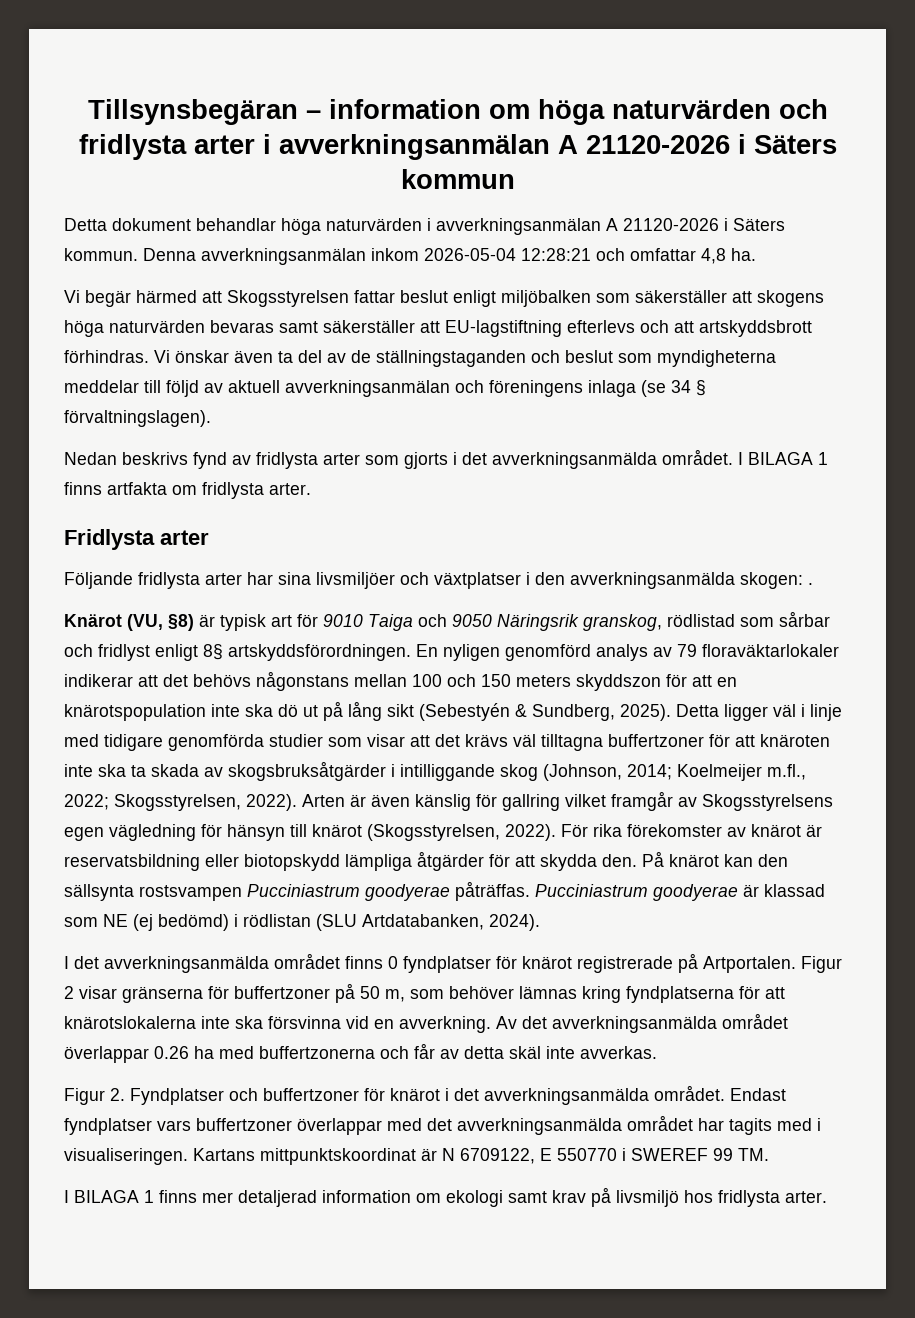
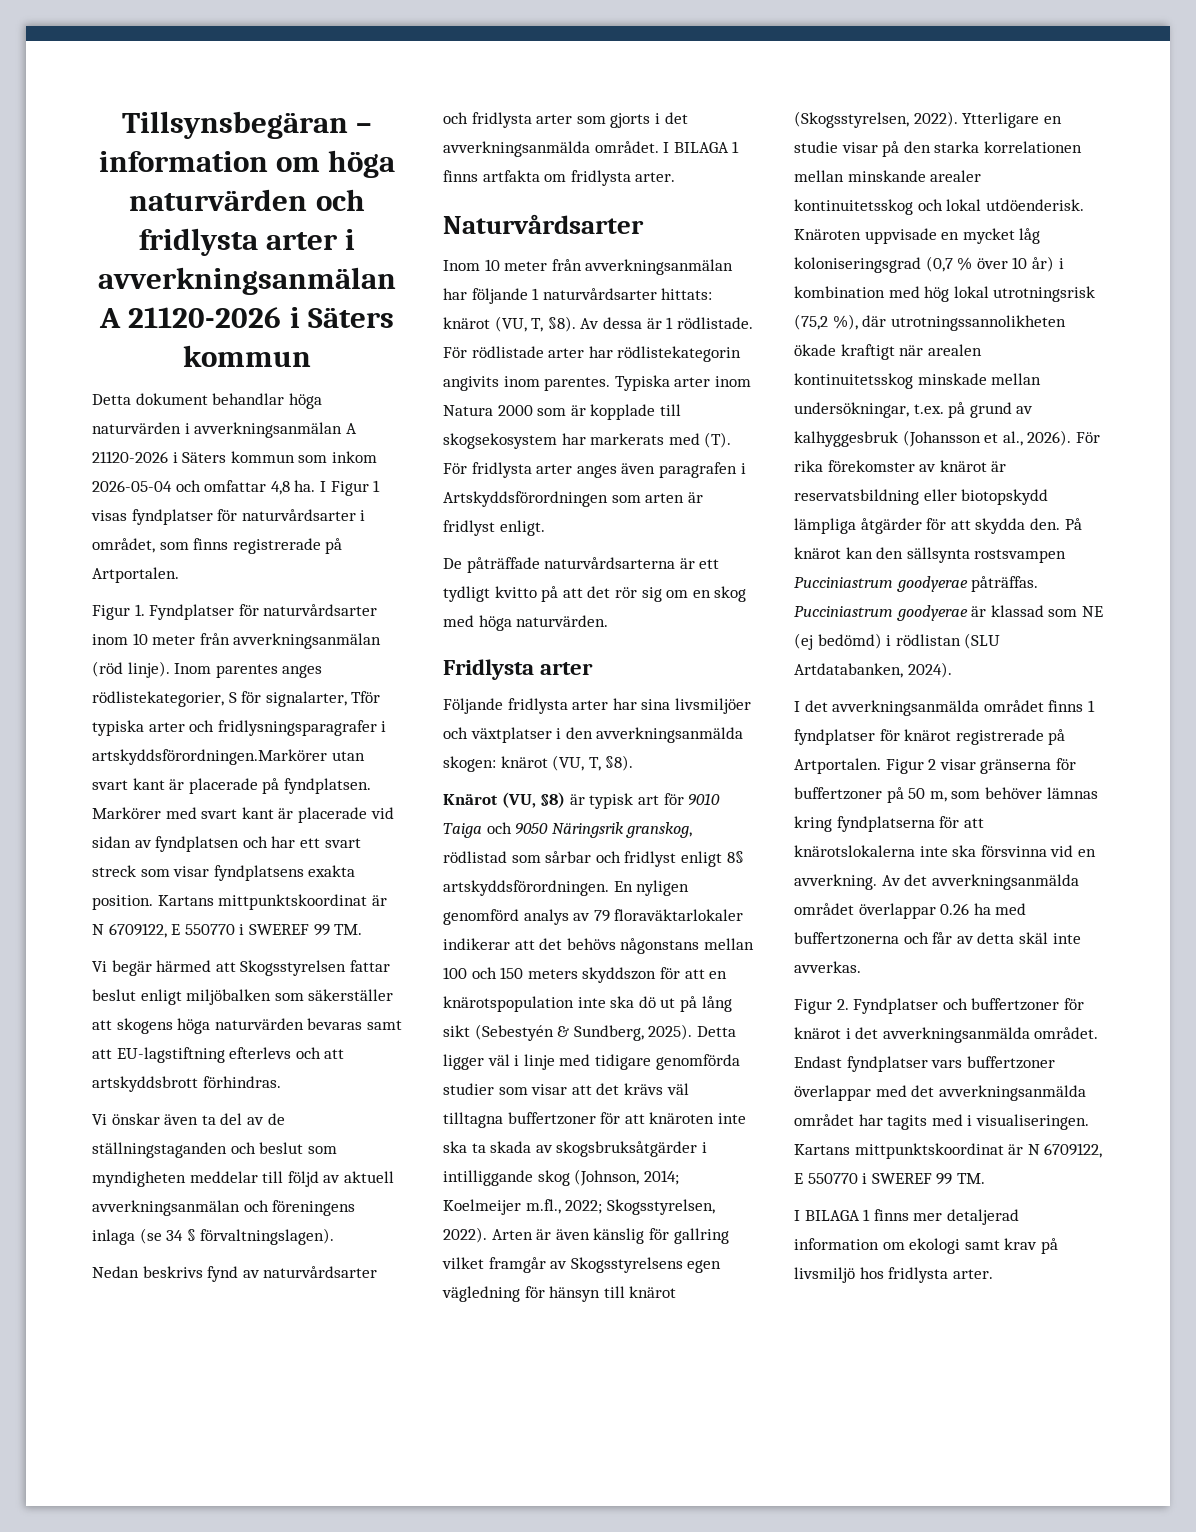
- Detta dokument behandlar höga naturvärden i avverkningsanmälan A 21120-2026 i Säters kommun. Denna avverkningsanmälan inkom 2026-05-04 12:28:21 och omfattar 4,8 ha.
+ Detta dokument behandlar höga naturvärden i avverkningsanmälan A 21120-2026 i Säters kommun som inkom 2026-05-04 och omfattar 4,8 ha. I Figur 1 visas fyndplatser för naturvårdsarter i området, som finns registrerade på Artportalen.
+ Figur 1. Fyndplatser för naturvårdsarter inom 10 meter från avverkningsanmälan (röd linje). Inom parentes anges rödlistekategorier, S för signalarter, Tför typiska arter och fridlysningsparagrafer i artskyddsförordningen.Markörer utan svart kant är placerade på fyndplatsen. Markörer med svart kant är placerade vid sidan av fyndplatsen och har ett svart streck som visar fyndplatsens exakta position. Kartans mittpunktskoordinat är N 6709122, E 550770 i SWEREF 99 TM.
- Vi begär härmed att Skogsstyrelsen fattar beslut enligt miljöbalken som säkerställer att skogens höga naturvärden bevaras samt säkerställer att EU-lagstiftning efterlevs och att artskyddsbrott förhindras. Vi önskar även ta del av de ställningstaganden och beslut som myndigheterna meddelar till följd av aktuell avverkningsanmälan och föreningens inlaga (se 34 § förvaltningslagen).
+ Vi begär härmed att Skogsstyrelsen fattar beslut enligt miljöbalken som säkerställer att skogens höga naturvärden bevaras samt att EU-lagstiftning efterlevs och att artskyddsbrott förhindras.
+ Vi önskar även ta del av de ställningstaganden och beslut som myndigheten meddelar till följd av aktuell avverkningsanmälan och föreningens inlaga (se 34 § förvaltningslagen).
- Nedan beskrivs fynd av fridlysta arter som gjorts i det avverkningsanmälda området.
+ Nedan beskrivs fynd av naturvårdsarter och fridlysta arter som gjorts i det avverkningsanmälda området.
+ Naturvårdsarter
+ Inom 10 meter från avverkningsanmälan har följande 1 naturvårdsarter hittats: knärot (VU, T, §8). Av dessa är 1 rödlistade. För rödlistade arter har rödlistekategorin angivits inom parentes. Typiska arter inom Natura 2000 som är kopplade till skogsekosystem har markerats med (T). För fridlysta arter anges även paragrafen i Artskyddsförordningen som arten är fridlyst enligt.
+ De påträffade naturvårdsarterna är ett tydligt kvitto på att det rör sig om en skog med höga naturvärden.
- Följande fridlysta arter har sina livsmiljöer och växtplatser i den avverkningsanmälda skogen: .
+ Följande fridlysta arter har sina livsmiljöer och växtplatser i den avverkningsanmälda skogen: knärot (VU, T, §8).
+ Ytterligare en studie visar på den starka korrelationen mellan minskande arealer kontinuitetsskog och lokal utdöenderisk. Knäroten uppvisade en mycket låg koloniseringsgrad (0,7 % över 10 år) i kombination med hög lokal utrotningsrisk (75,2 %), där utrotningssannolikheten ökade kraftigt när arealen kontinuitetsskog minskade mellan undersökningar, t.ex. på grund av kalhyggesbruk (Johansson et al., 2026).
- I det avverkningsanmälda området finns 0 fyndplatser för knärot registrerade på Artportalen.
+ I det avverkningsanmälda området finns 1 fyndplatser för knärot registrerade på Artportalen.

